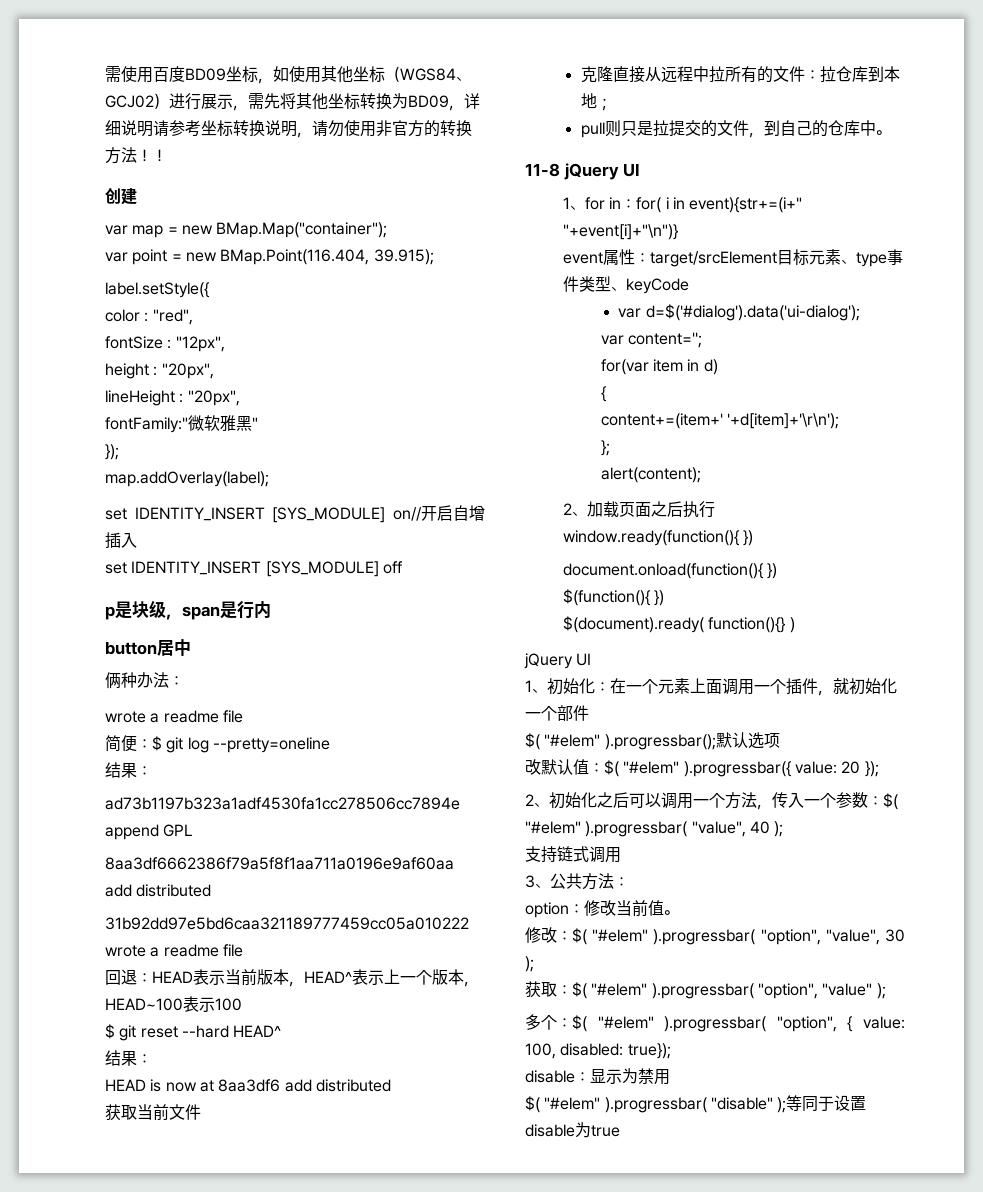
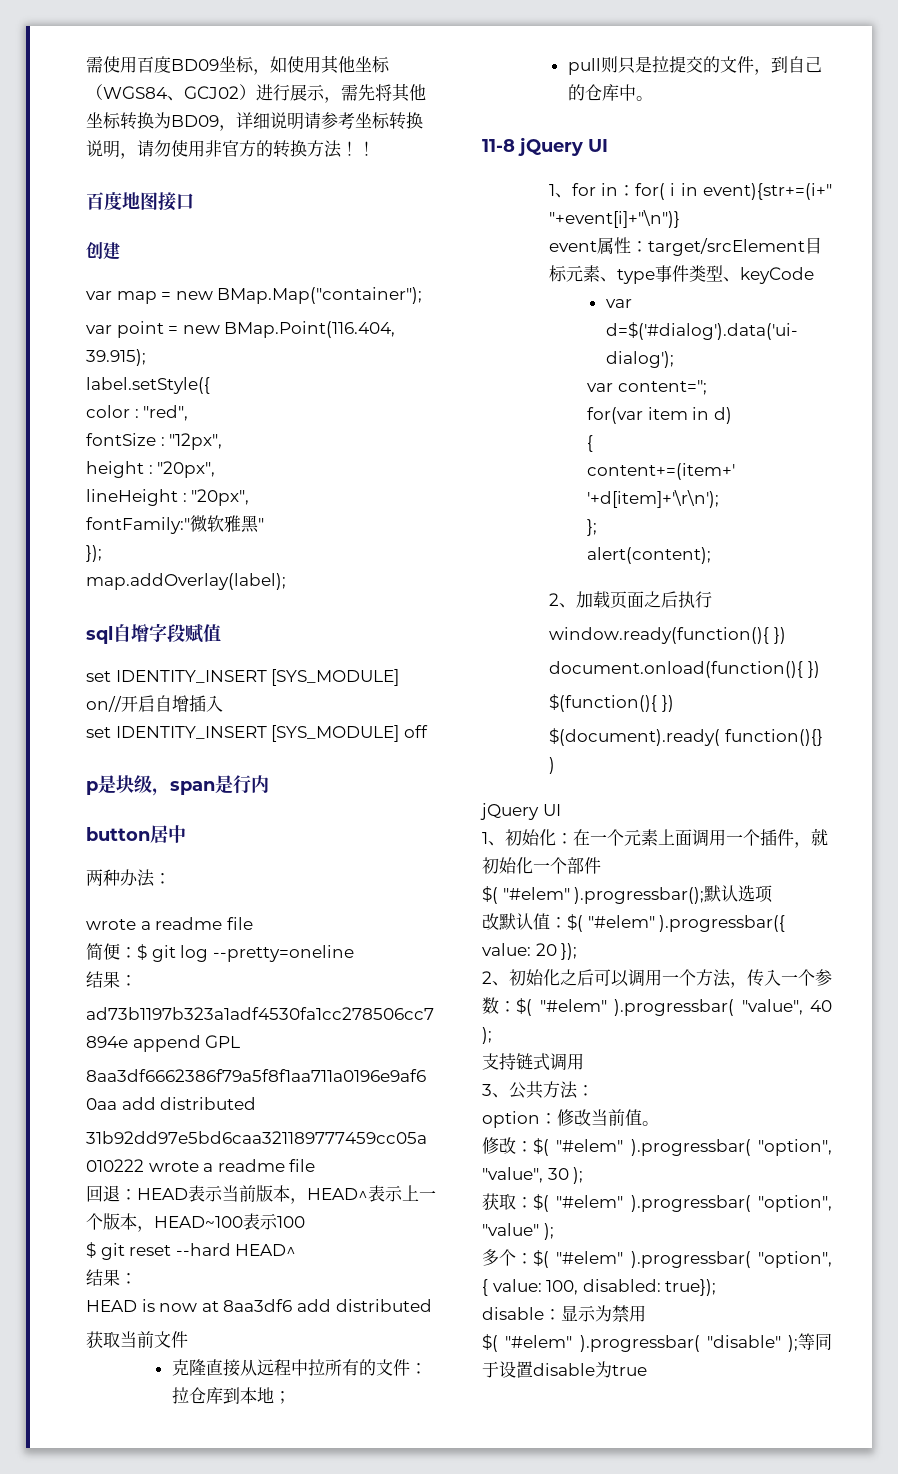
+ 百度地图接口
+ sql自增字段赋值
- 俩种办法：
+ 两种办法：

